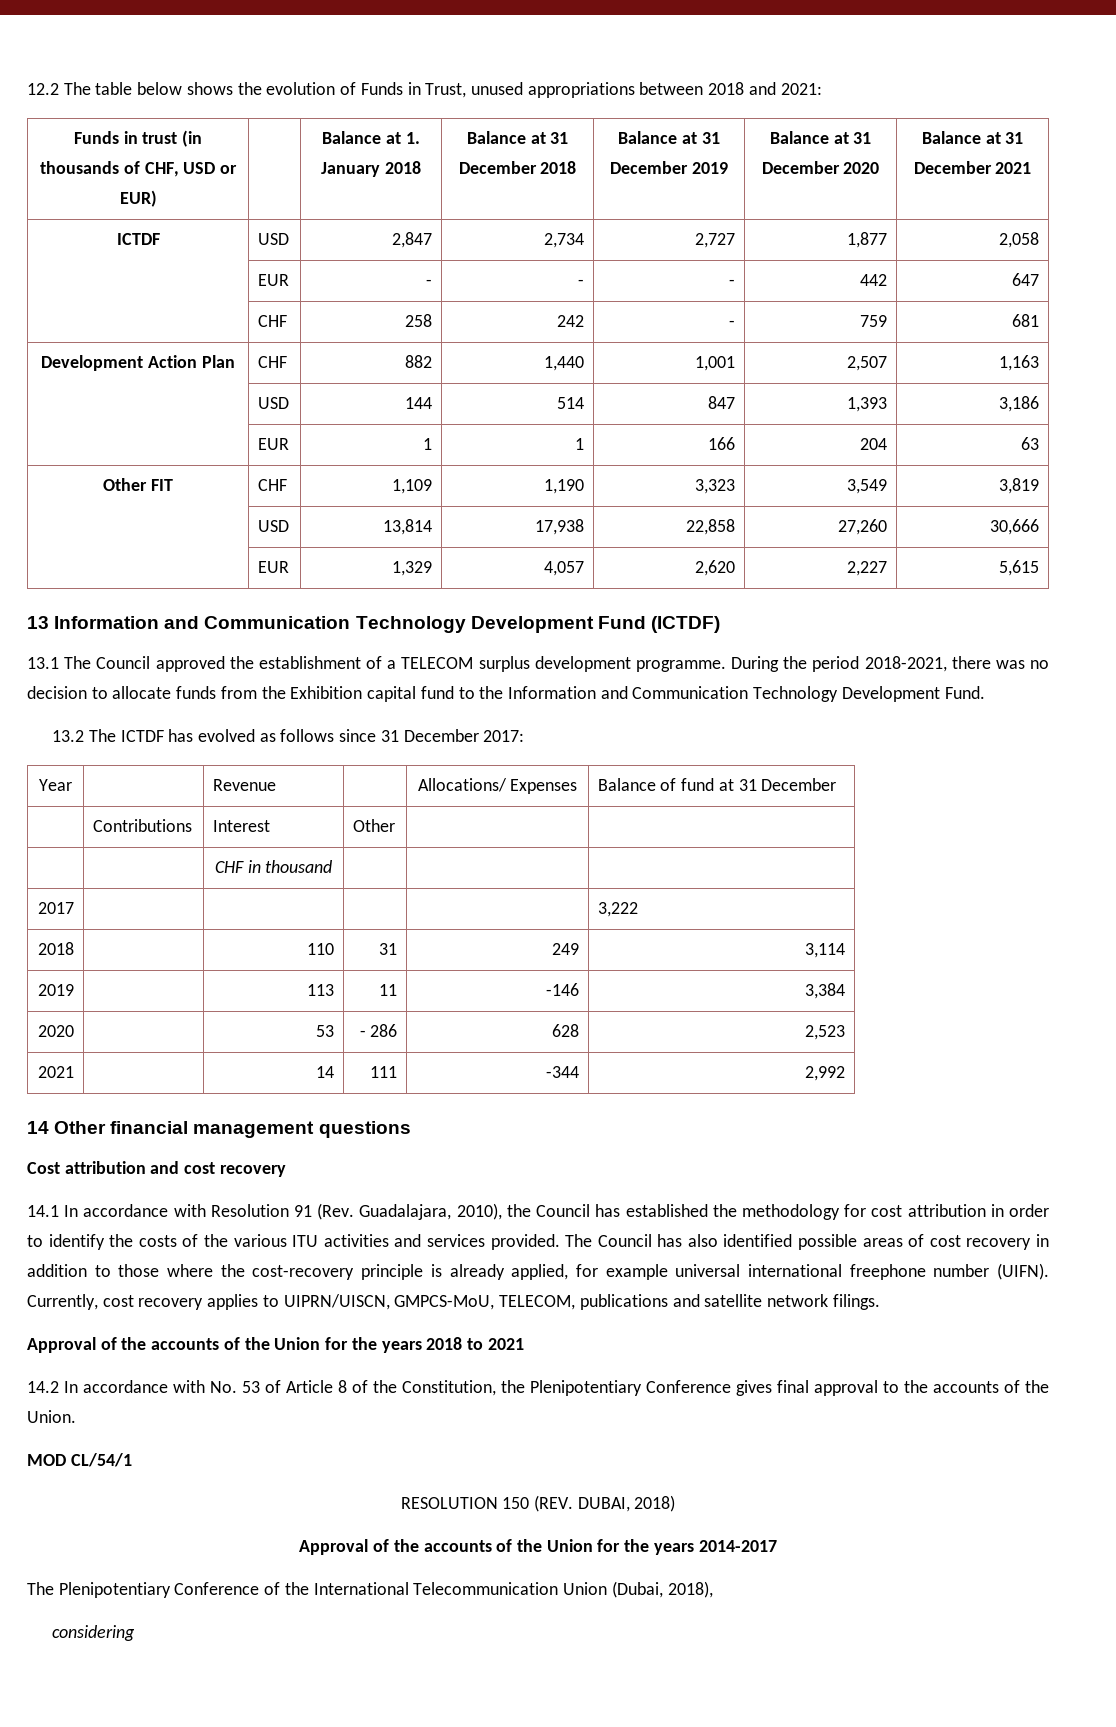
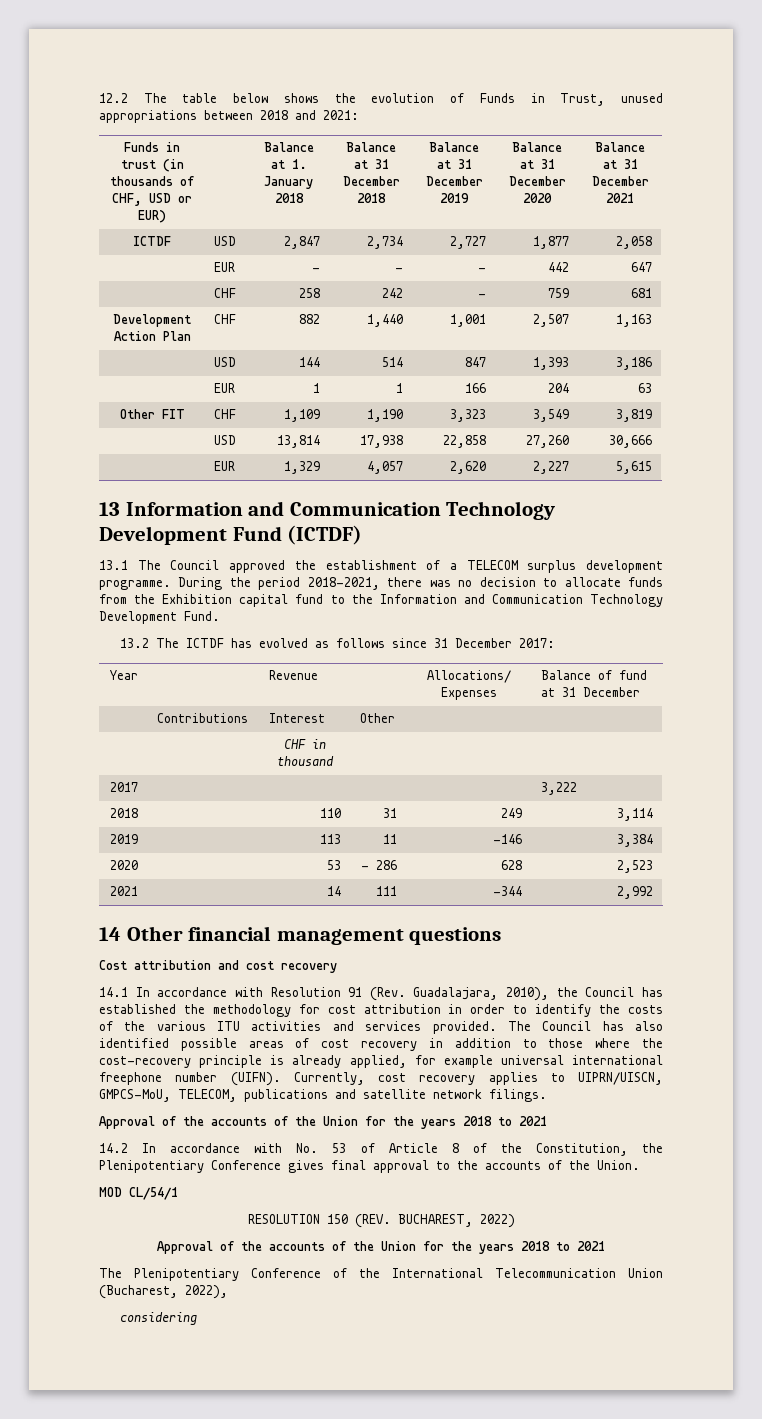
- RESOLUTION 150 (REV. DUBAI, 2018)
- Approval of the accounts of the Union for the years 2014-2017
+ RESOLUTION 150 (REV. BUCHAREST, 2022)
+ Approval of the accounts of the Union for the years 2018 to 2021
- The Plenipotentiary Conference of the International Telecommunication Union (Dubai, 2018),
+ The Plenipotentiary Conference of the International Telecommunication Union (Bucharest, 2022),

